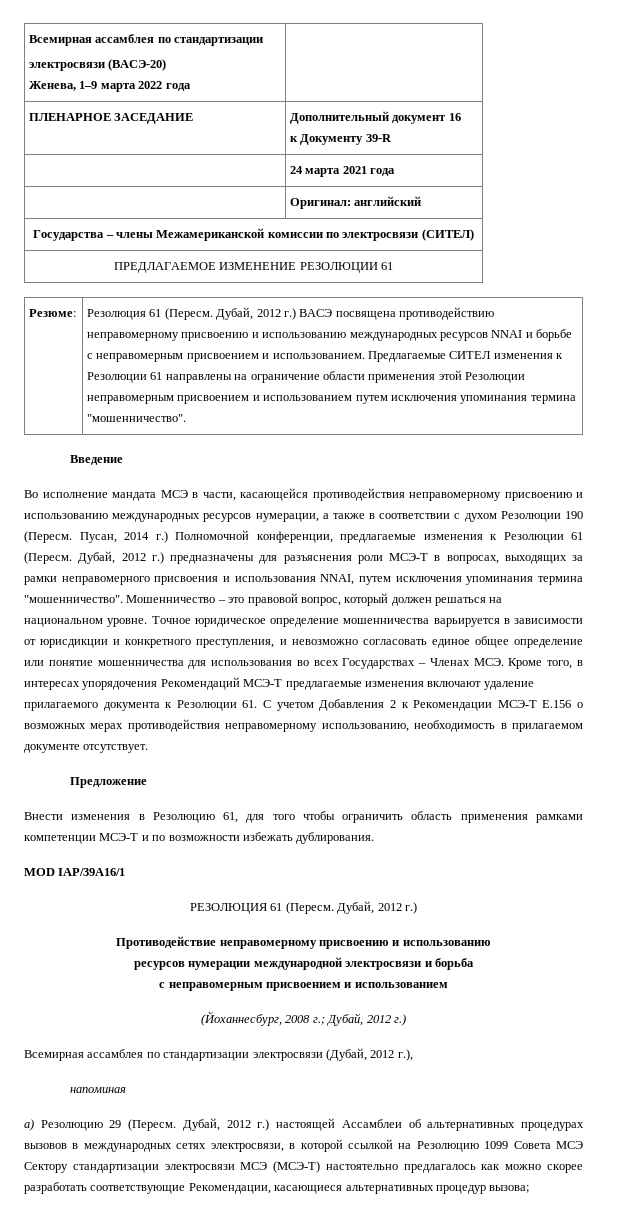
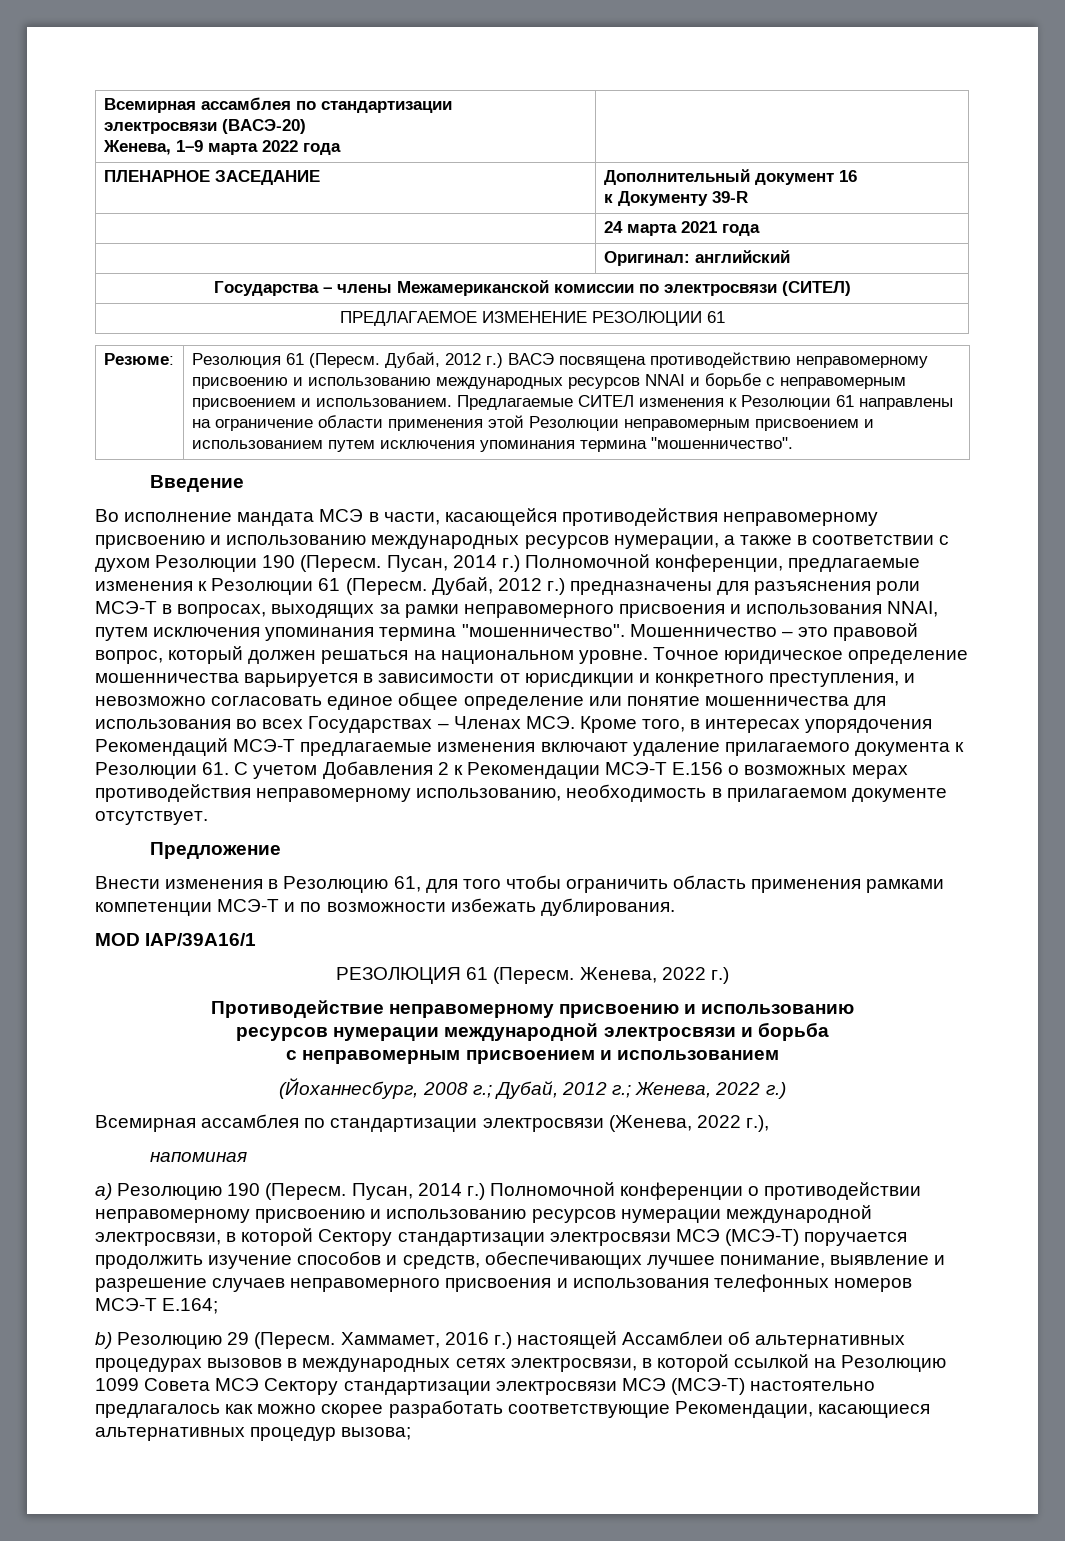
- РЕЗОЛЮЦИЯ 61 (Пересм. Дубай, 2012 г.)
+ РЕЗОЛЮЦИЯ 61 (Пересм. Женева, 2022 г.)
- (Йоханнесбург, 2008 г.; Дубай, 2012 г.)
+ (Йоханнесбург, 2008 г.; Дубай, 2012 г.; Женева, 2022 г.)
- Всемирная ассамблея по стандартизации электросвязи (Дубай, 2012 г.),
+ Всемирная ассамблея по стандартизации электросвязи (Женева, 2022 г.),
- a) Резолюцию 29 (Пересм. Дубай, 2012 г.) настоящей Ассамблеи об альтернативных процедурах вызовов в международных сетях электросвязи, в которой ссылкой на Резолюцию 1099 Совета МСЭ Сектору стандартизации электросвязи МСЭ (МСЭ-Т) настоятельно предлагалось как можно скорее разработать соответствующие Рекомендации, касающиеся альтернативных процедур вызова;
+ a) Резолюцию 190 (Пересм. Пусан, 2014 г.) Полномочной конференции о противодействии неправомерному присвоению и использованию ресурсов нумерации международной электросвязи, в которой Сектору стандартизации электросвязи МСЭ (МСЭ-Т) поручается продолжить изучение способов и средств, обеспечивающих лучшее понимание, выявление и разрешение случаев неправомерного присвоения и использования телефонных номеров МСЭ-Т Е.164;
+ b) Резолюцию 29 (Пересм. Хаммамет, 2016 г.) настоящей Ассамблеи об альтернативных процедурах вызовов в международных сетях электросвязи, в которой ссылкой на Резолюцию 1099 Совета МСЭ Сектору стандартизации электросвязи МСЭ (МСЭ-Т) настоятельно предлагалось как можно скорее разработать соответствующие Рекомендации, касающиеся альтернативных процедур вызова;

